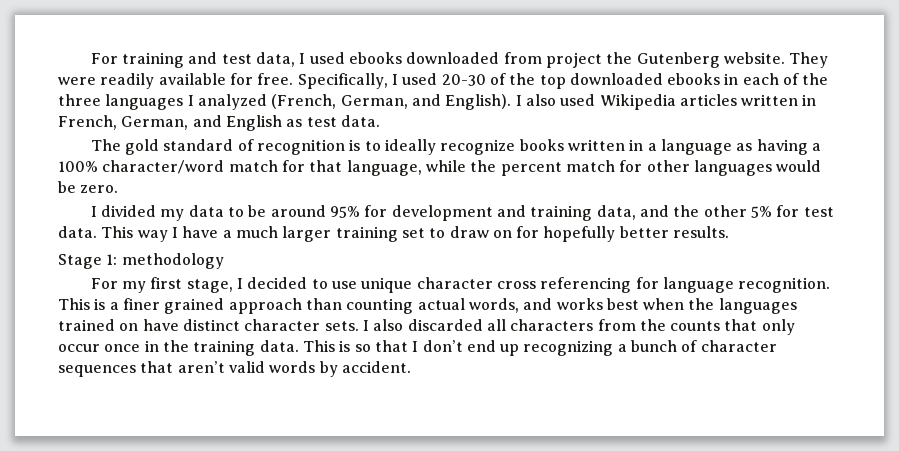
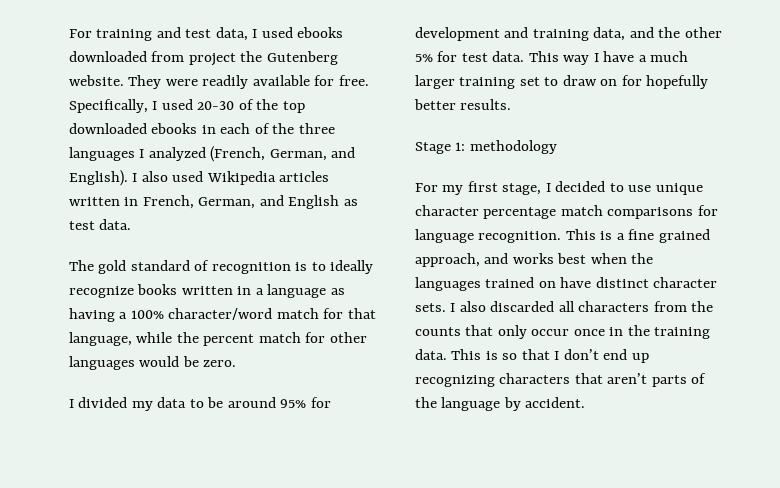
- For my first stage, I decided to use unique character cross referencing for language recognition.
+ For my first stage, I decided to use unique character percentage match comparisons for language recognition.
- This is a finer grained approach than counting actual words, and works best when the languages trained on have distinct character sets.
+ This is a fine grained approach, and works best when the languages trained on have distinct character sets.
- This is so that I don’t end up recognizing a bunch of character sequences that aren’t valid words by accident.
+ This is so that I don’t end up recognizing characters that aren’t parts of the language by accident.

